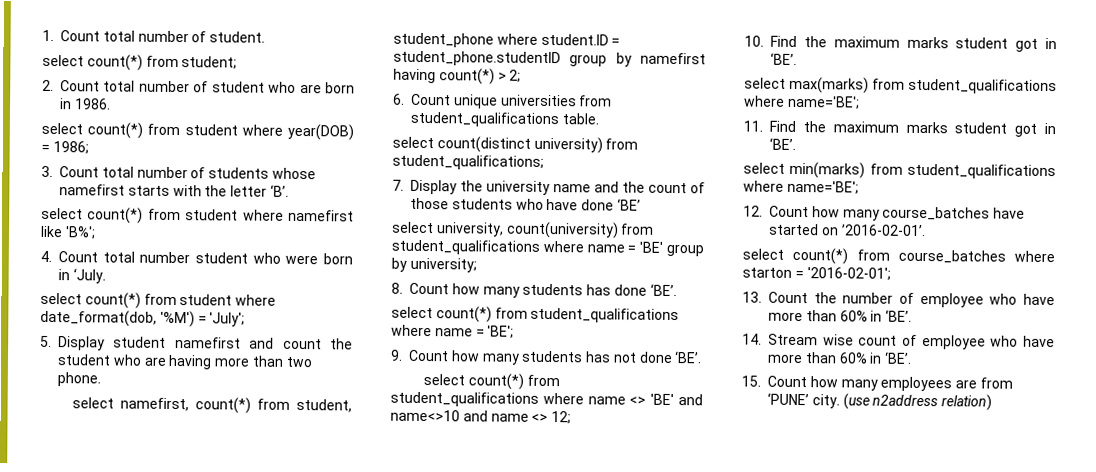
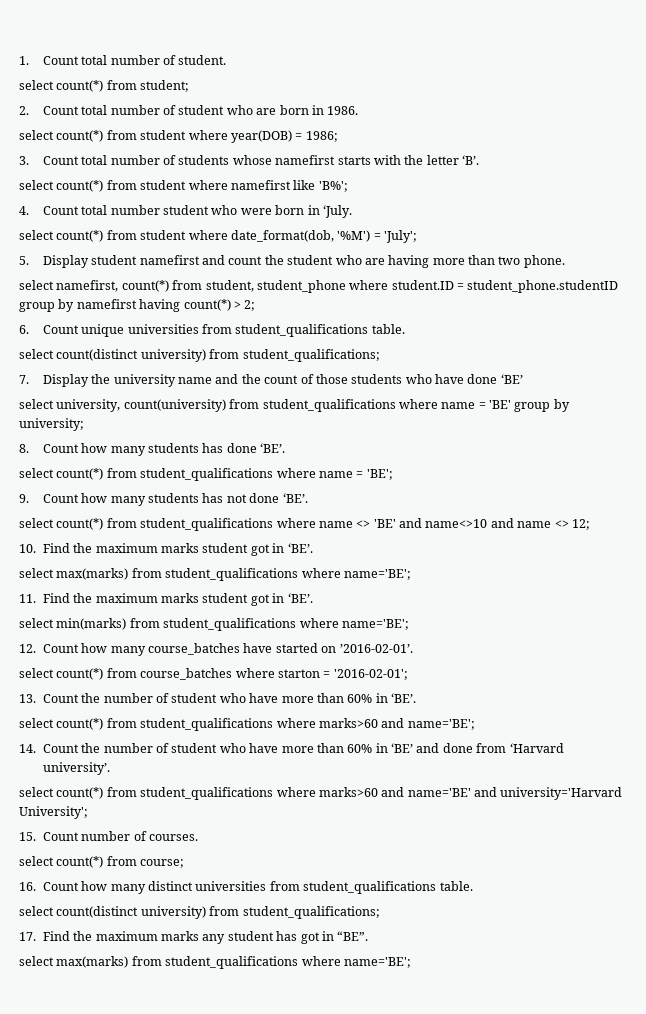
- 13. Count the number of employee who have more than 60% in ‘BE’.
- 14. Stream wise count of employee who have more than 60% in ‘BE’.
- 15. Count how many employees are from ‘PUNE’ city. (use n2address relation)
+ 13. Count the number of student who have more than 60% in ‘BE’.
+ select count(*) from student_qualifications where marks>60 and name='BE';
+ 14. Count the number of student who have more than 60% in ‘BE’ and done from ‘Harvard university’.
+ select count(*) from student_qualifications where marks>60 and name='BE' and university='Harvard University';
+ 15. Count number of courses.
+ select count(*) from course;
+ 16. Count how many distinct universities from student_qualifications table.
+ select count(distinct university) from student_qualifications;
+ 17. Find the maximum marks any student has got in “BE”.
+ select max(marks) from student_qualifications where name='BE';

